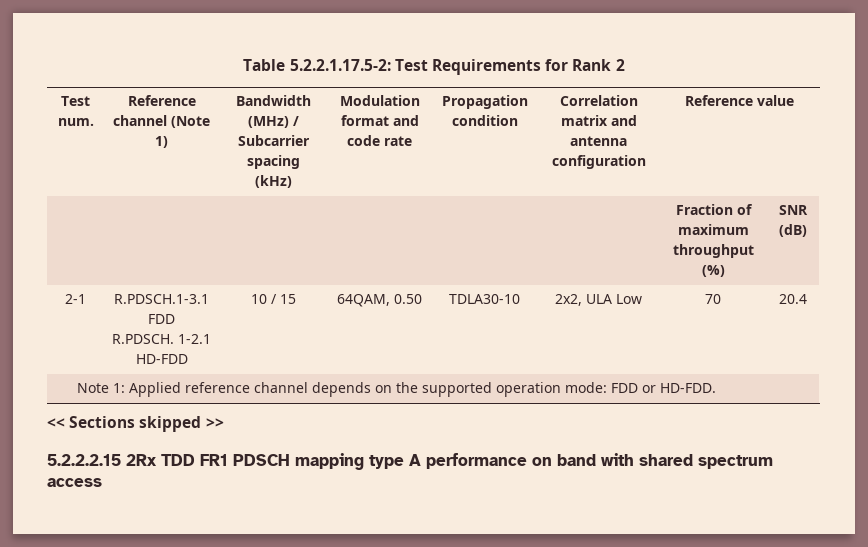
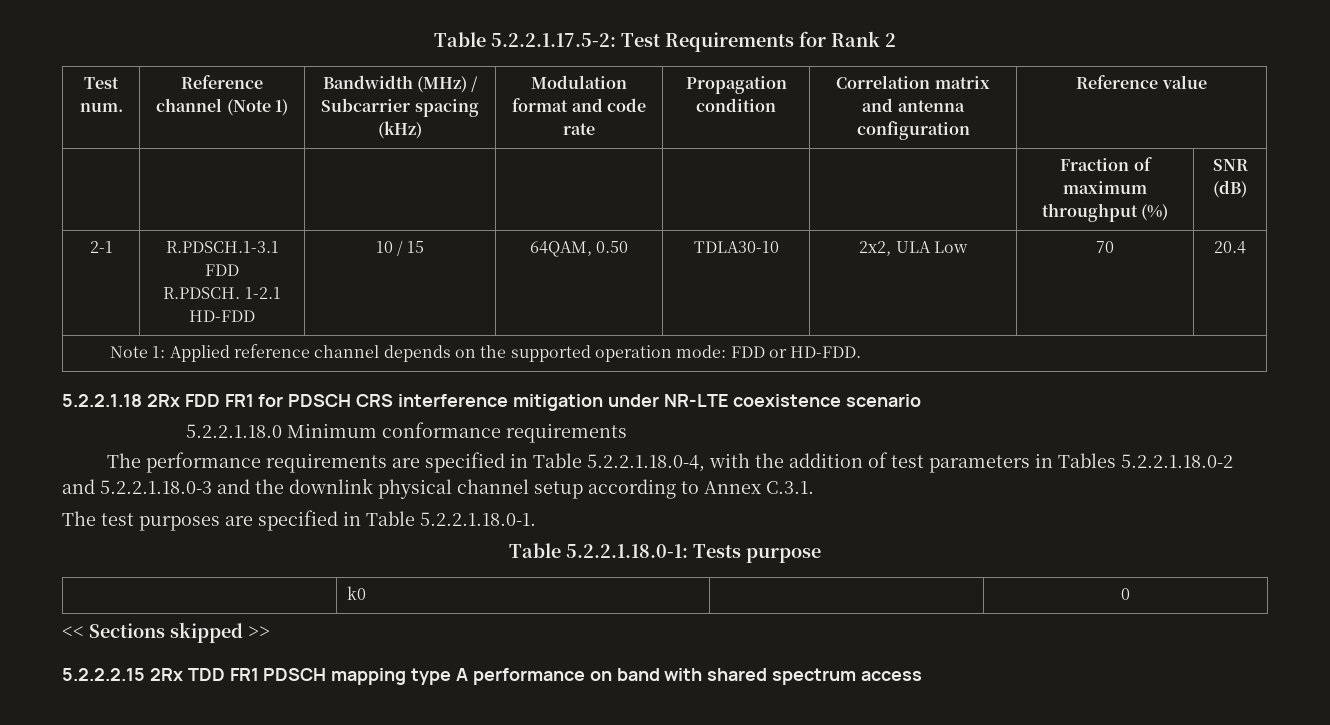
+ 5.2.2.1.18 2Rx FDD FR1 for PDSCH CRS interference mitigation under NR-LTE coexistence scenario
+ 5.2.2.1.18.0 Minimum conformance requirements
+ The performance requirements are specified in Table 5.2.2.1.18.0-4, with the addition of test parameters in Tables 5.2.2.1.18.0-2 and 5.2.2.1.18.0-3 and the downlink physical channel setup according to Annex C.3.1.
+ The test purposes are specified in Table 5.2.2.1.18.0-1.
+ Table 5.2.2.1.18.0-1: Tests purpose
+ | k0 | | 0

